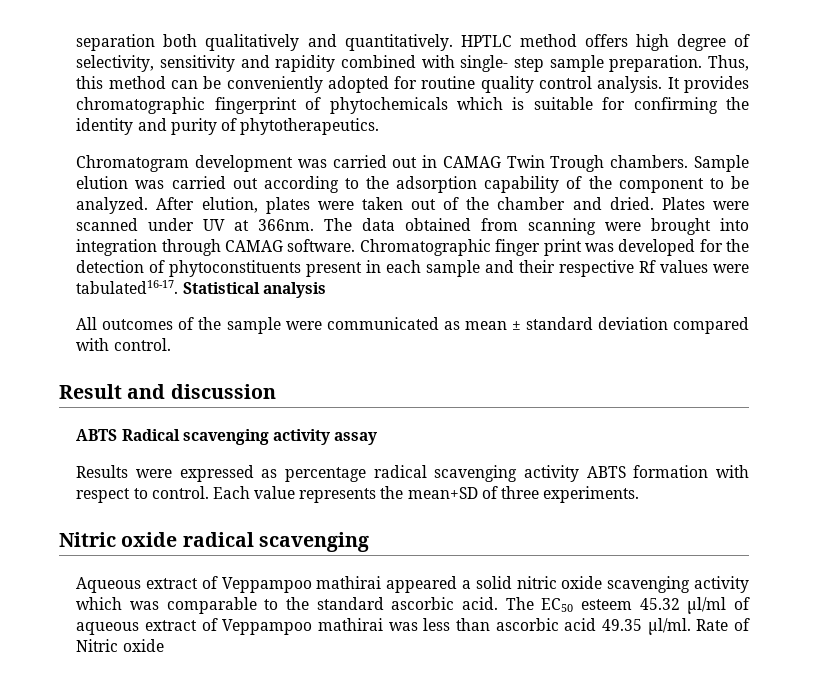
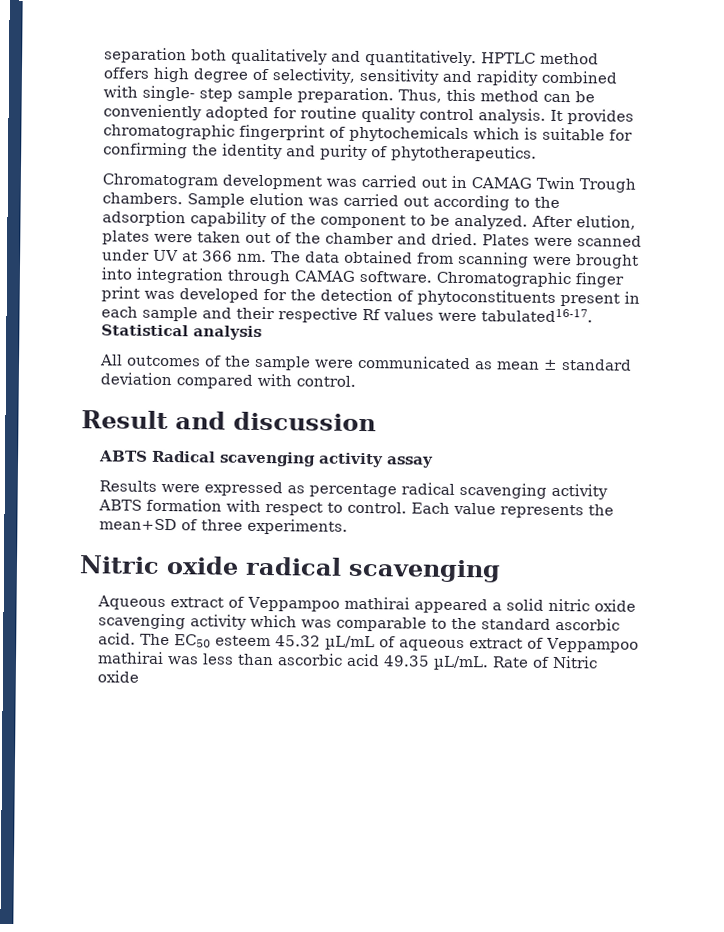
- Plates were scanned under UV at 366nm.
+ Plates were scanned under UV at 366 nm.
- The EC50 esteem 45.32 µl/ml of aqueous extract of Veppampoo mathirai was less than ascorbic acid 49.35 µl/ml.
+ The EC50 esteem 45.32 µL/mL of aqueous extract of Veppampoo mathirai was less than ascorbic acid 49.35 µL/mL.

